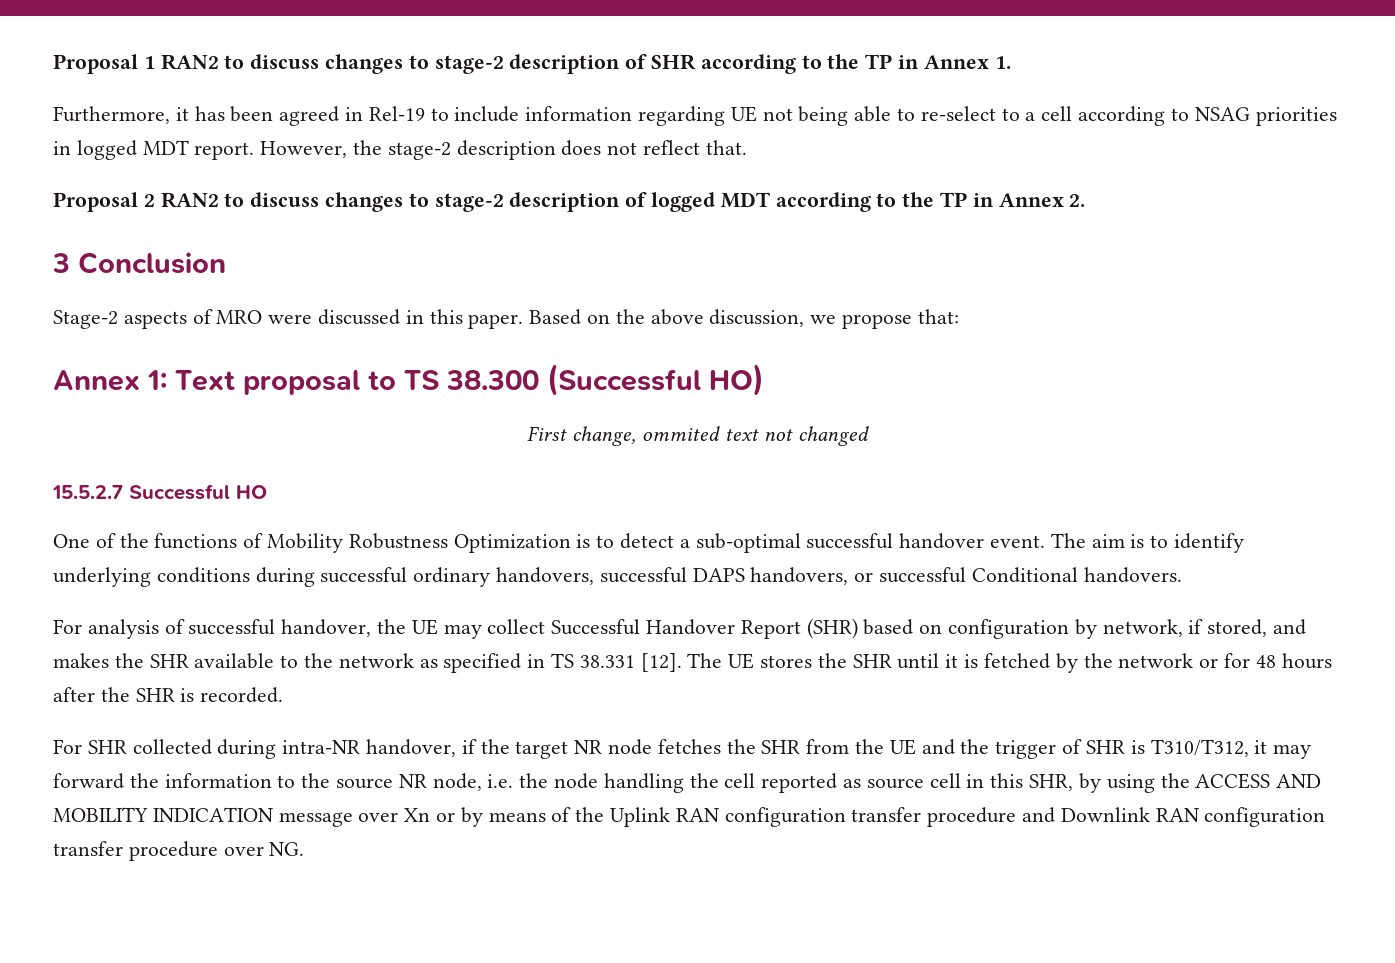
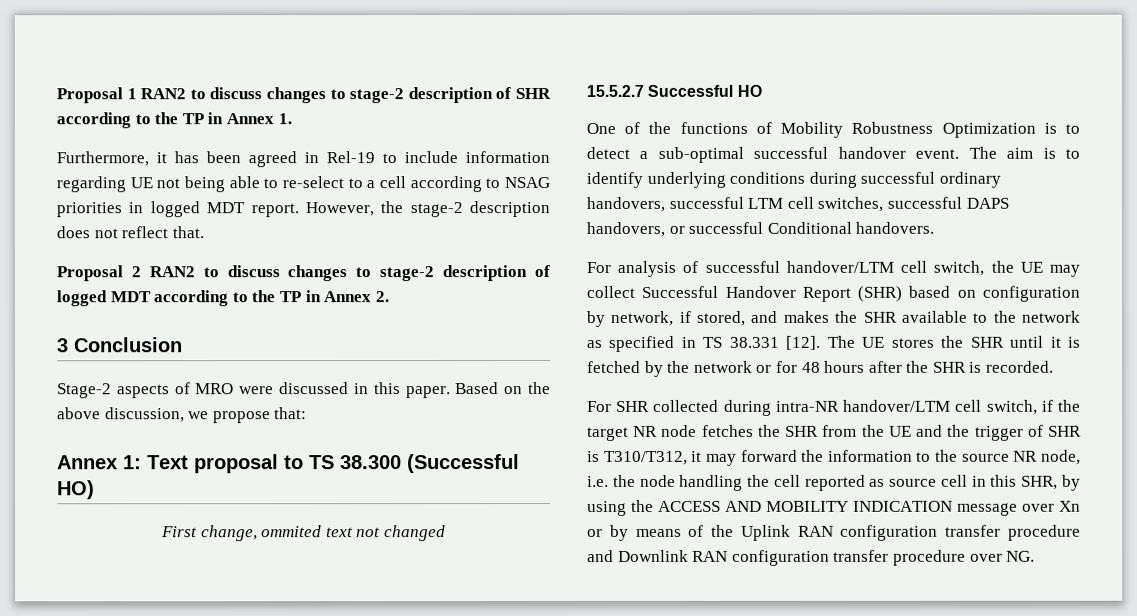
- The aim is to identify underlying conditions during successful ordinary handovers, successful DAPS handovers, or successful Conditional handovers.
+ The aim is to identify underlying conditions during successful ordinary handovers, successful LTM cell switches, successful DAPS handovers, or successful Conditional handovers.
- For analysis of successful handover, the UE may collect Successful Handover Report (SHR) based on configuration by network, if stored, and makes the SHR available to the network as specified in TS 38.331 [12].
+ For analysis of successful handover/LTM cell switch, the UE may collect Successful Handover Report (SHR) based on configuration by network, if stored, and makes the SHR available to the network as specified in TS 38.331 [12].
- For SHR collected during intra-NR handover, if the target NR node fetches the SHR from the UE and the trigger of SHR is T310/T312, it may forward the information to the source NR node, i.e. the node handling the cell reported as source cell in this SHR, by using the ACCESS AND MOBILITY INDICATION message over Xn or by means of the Uplink RAN configuration transfer procedure and Downlink RAN configuration transfer procedure over NG.
+ For SHR collected during intra-NR handover/LTM cell switch, if the target NR node fetches the SHR from the UE and the trigger of SHR is T310/T312, it may forward the information to the source NR node, i.e. the node handling the cell reported as source cell in this SHR, by using the ACCESS AND MOBILITY INDICATION message over Xn or by means of the Uplink RAN configuration transfer procedure and Downlink RAN configuration transfer procedure over NG.

